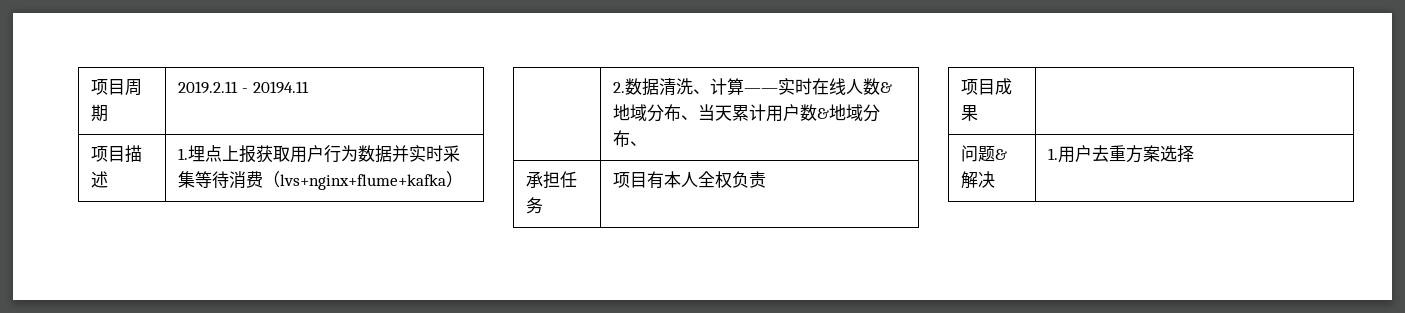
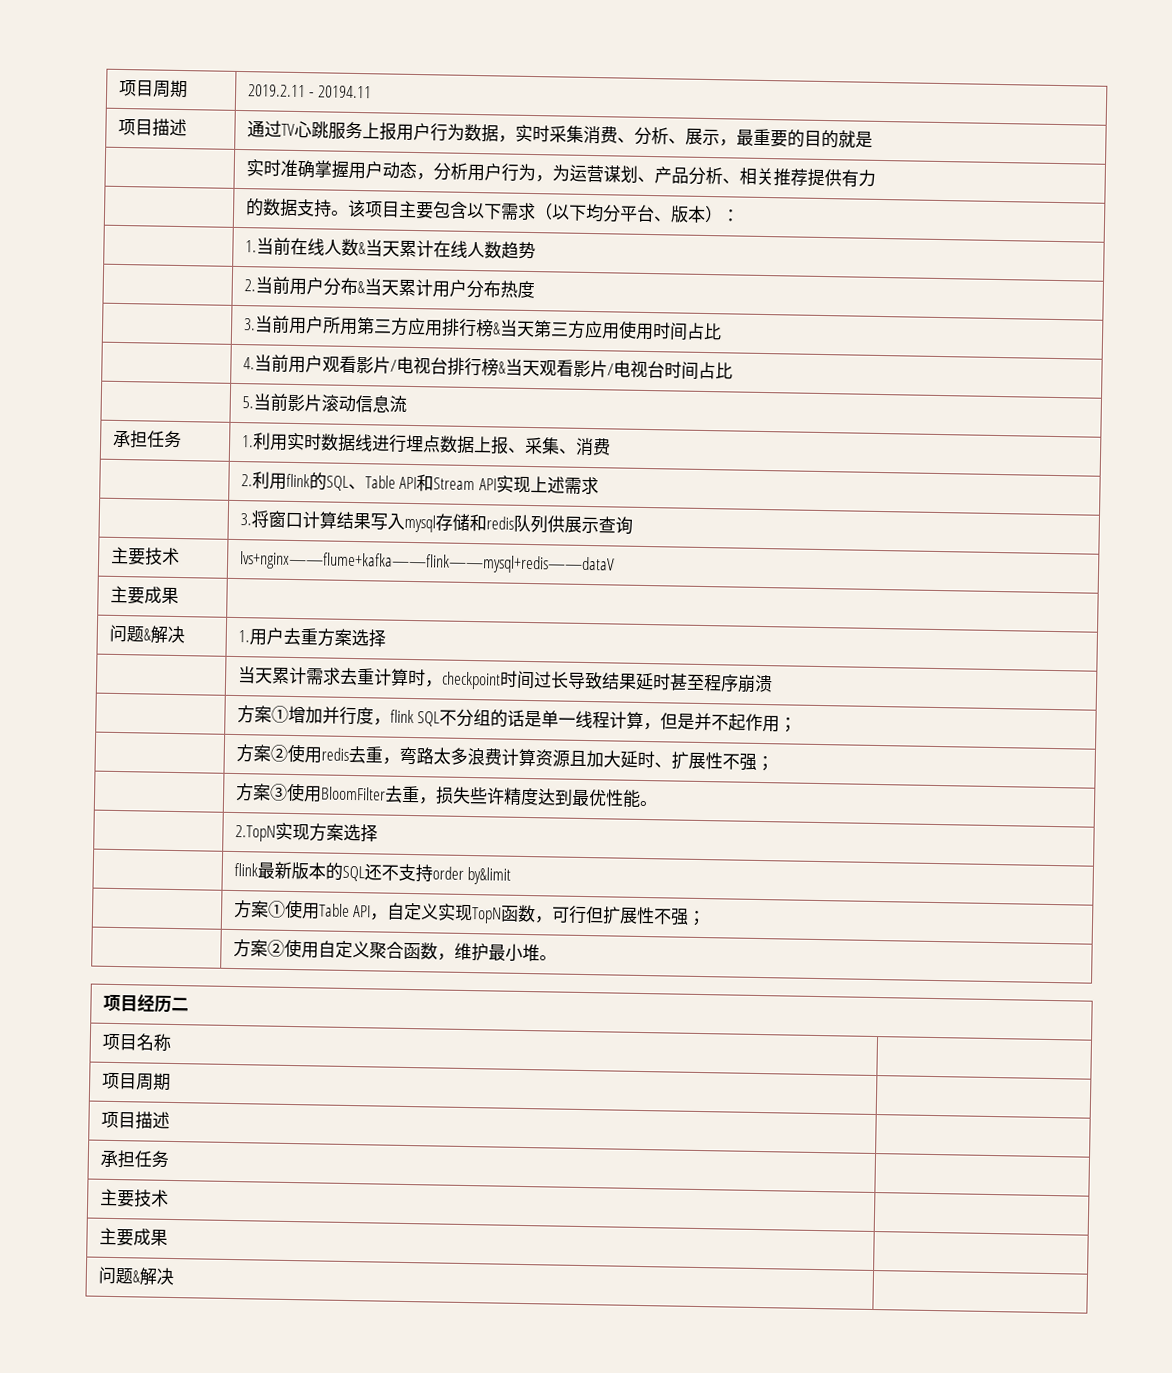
- 项目描述 | 1.埋点上报获取用户行为数据并实时采集等待消费（lvs+nginx+flume+kafka）
- | 2.数据清洗、计算——实时在线人数&地域分布、当天累计用户数&地域分布、
- 承担任务 | 项目有本人全权负责
- 项目成果 |
+ 项目描述 | 通过TV心跳服务上报用户行为数据，实时采集消费、分析、展示，最重要的目的就是
+ | 实时准确掌握用户动态，分析用户行为，为运营谋划、产品分析、相关推荐提供有力
+ | 的数据支持。该项目主要包含以下需求（以下均分平台、版本）：
+ | 1.当前在线人数&当天累计在线人数趋势
+ | 2.当前用户分布&当天累计用户分布热度
+ | 3.当前用户所用第三方应用排行榜&当天第三方应用使用时间占比
+ | 4.当前用户观看影片/电视台排行榜&当天观看影片/电视台时间占比
+ | 5.当前影片滚动信息流
+ 承担任务 | 1.利用实时数据线进行埋点数据上报、采集、消费
+ | 2.利用flink的SQL、Table API和Stream API实现上述需求
+ | 3.将窗口计算结果写入mysql存储和redis队列供展示查询
+ 主要技术 | lvs+nginx——flume+kafka——flink——mysql+redis——dataV
+ 主要成果 |
+ | 当天累计需求去重计算时，checkpoint时间过长导致结果延时甚至程序崩溃
+ | 方案①增加并行度，flink SQL不分组的话是单一线程计算，但是并不起作用；
+ | 方案②使用redis去重，弯路太多浪费计算资源且加大延时、扩展性不强；
+ | 方案③使用BloomFilter去重，损失些许精度达到最优性能。
+ | 2.TopN实现方案选择
+ | flink最新版本的SQL还不支持order by&limit
+ | 方案①使用Table API，自定义实现TopN函数，可行但扩展性不强；
+ | 方案②使用自定义聚合函数，维护最小堆。
+ 项目经历二
+ 项目名称 |
+ 项目周期 |
+ 项目描述 |
+ 承担任务 |
+ 主要技术 |
+ 主要成果 |
+ 问题&解决 |

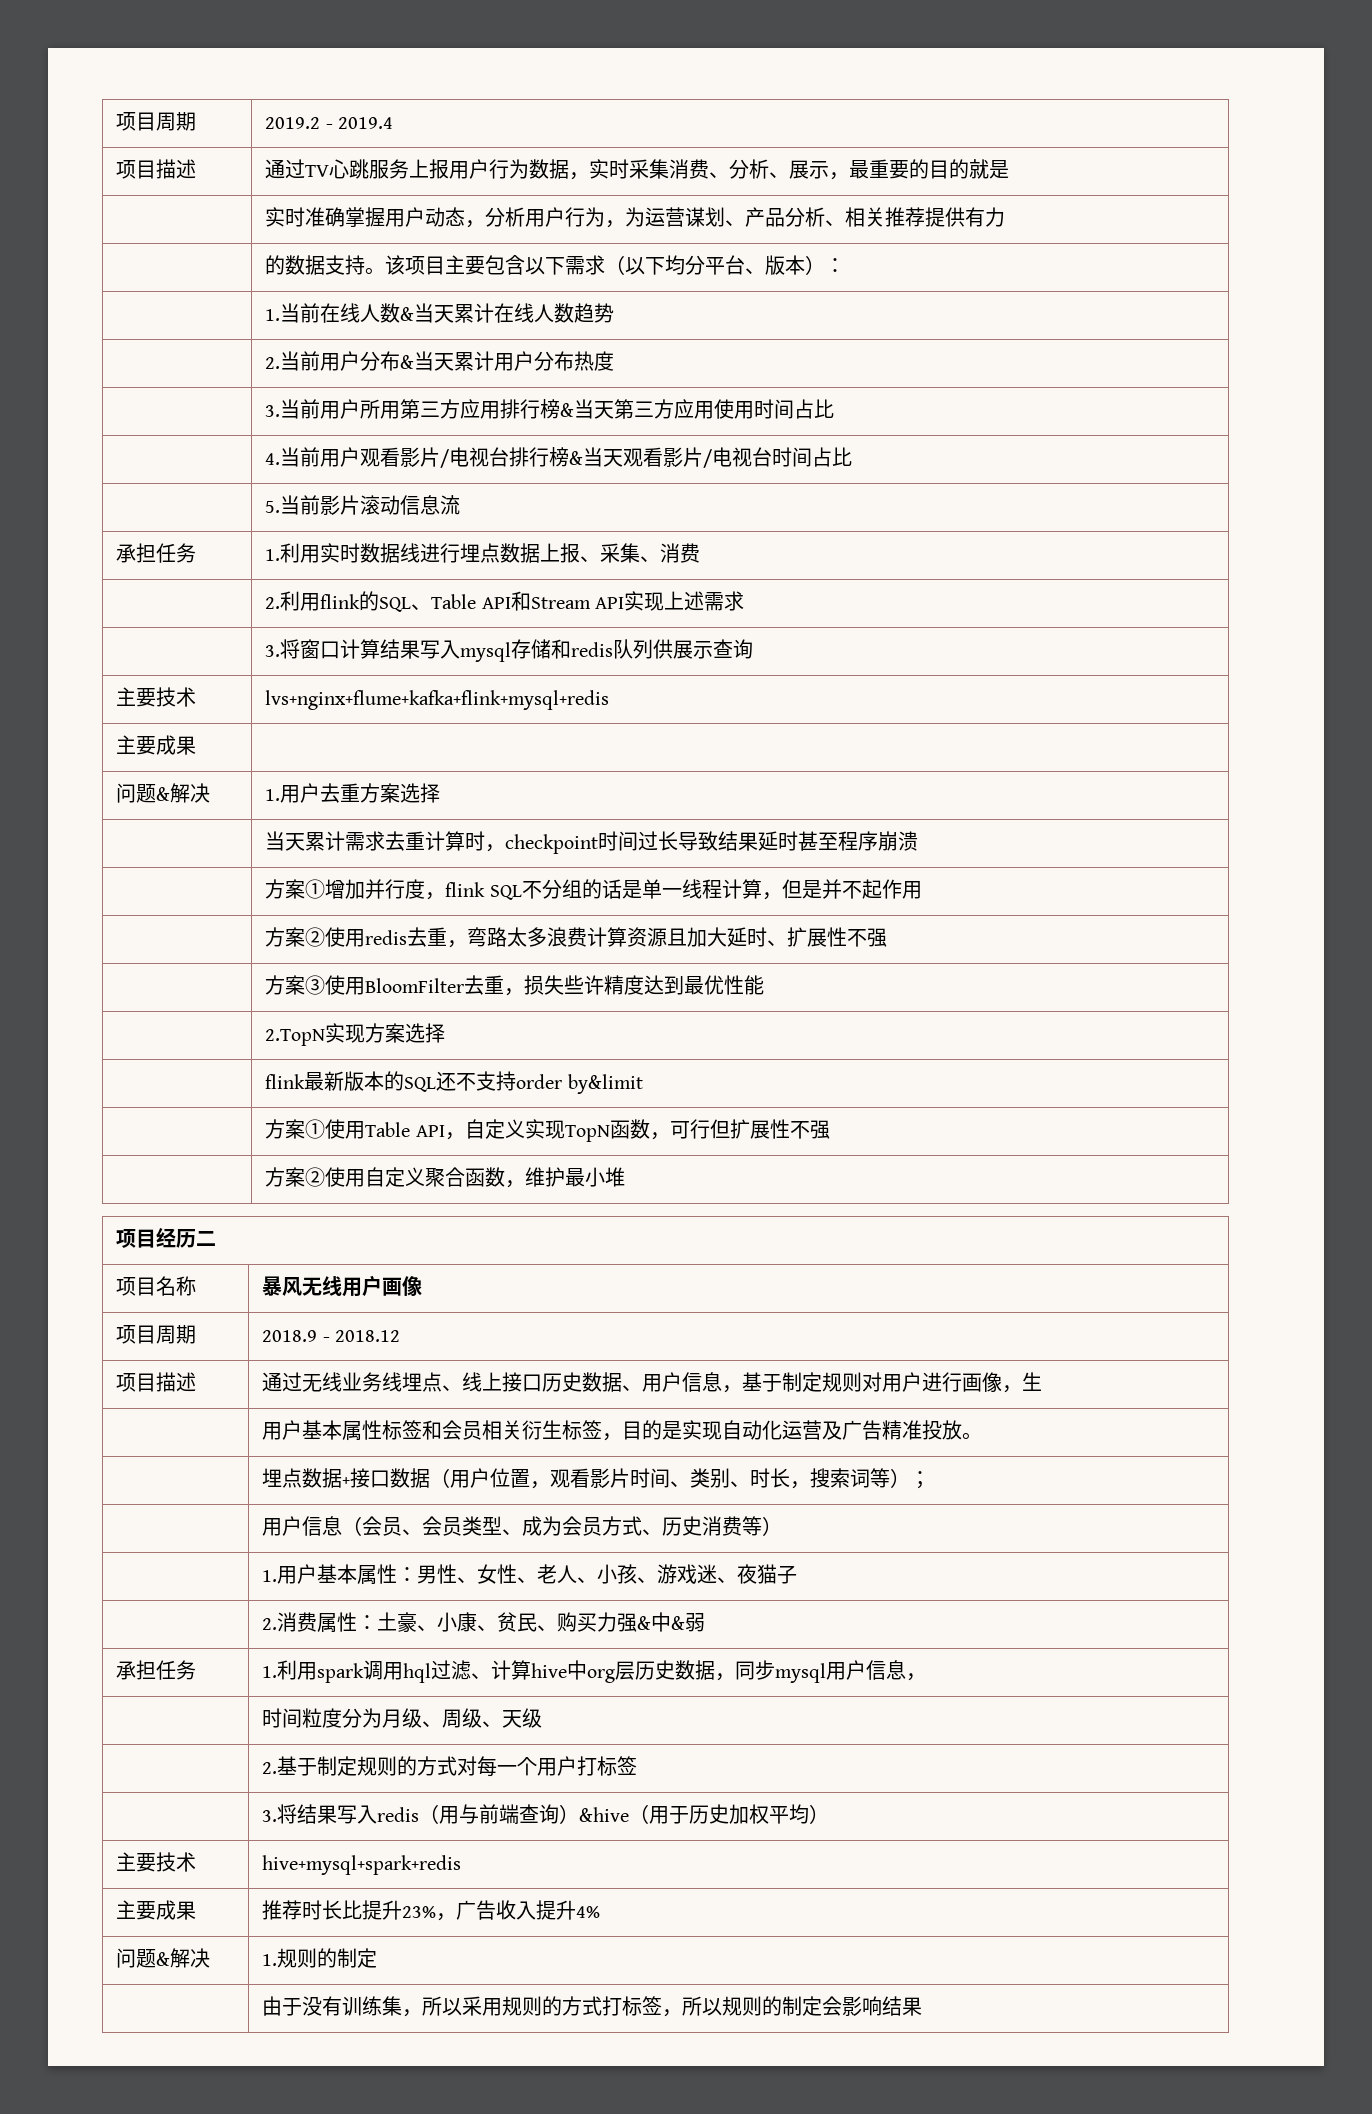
- 项目周期 | 2019.2.11 - 20194.11
+ 项目周期 | 2019.2 - 2019.4
- 主要技术 | lvs+nginx——flume+kafka——flink——mysql+redis——dataV
+ 主要技术 | lvs+nginx+flume+kafka+flink+mysql+redis
- | 方案①增加并行度，flink SQL不分组的话是单一线程计算，但是并不起作用；
+ | 方案①增加并行度，flink SQL不分组的话是单一线程计算，但是并不起作用
- | 方案②使用redis去重，弯路太多浪费计算资源且加大延时、扩展性不强；
+ | 方案②使用redis去重，弯路太多浪费计算资源且加大延时、扩展性不强
- | 方案③使用BloomFilter去重，损失些许精度达到最优性能。
+ | 方案③使用BloomFilter去重，损失些许精度达到最优性能
- | 方案①使用Table API，自定义实现TopN函数，可行但扩展性不强；
+ | 方案①使用Table API，自定义实现TopN函数，可行但扩展性不强
- | 方案②使用自定义聚合函数，维护最小堆。
+ | 方案②使用自定义聚合函数，维护最小堆
- 项目名称 |
- 项目周期 |
- 项目描述 |
- 承担任务 |
- 主要技术 |
- 主要成果 |
- 问题&解决 |
+ 项目名称 | 暴风无线用户画像
+ 项目周期 | 2018.9 - 2018.12
+ 项目描述 | 通过无线业务线埋点、线上接口历史数据、用户信息，基于制定规则对用户进行画像，生
+ | 用户基本属性标签和会员相关衍生标签，目的是实现自动化运营及广告精准投放。
+ | 埋点数据+接口数据（用户位置，观看影片时间、类别、时长，搜索词等）；
+ | 用户信息（会员、会员类型、成为会员方式、历史消费等）
+ | 1.用户基本属性：男性、女性、老人、小孩、游戏迷、夜猫子
+ | 2.消费属性：土豪、小康、贫民、购买力强&中&弱
+ 承担任务 | 1.利用spark调用hql过滤、计算hive中org层历史数据，同步mysql用户信息，
+ | 时间粒度分为月级、周级、天级
+ | 2.基于制定规则的方式对每一个用户打标签
+ | 3.将结果写入redis（用与前端查询）&hive（用于历史加权平均）
+ 主要技术 | hive+mysql+spark+redis
+ 主要成果 | 推荐时长比提升23%，广告收入提升4%
+ 问题&解决 | 1.规则的制定
+ | 由于没有训练集，所以采用规则的方式打标签，所以规则的制定会影响结果

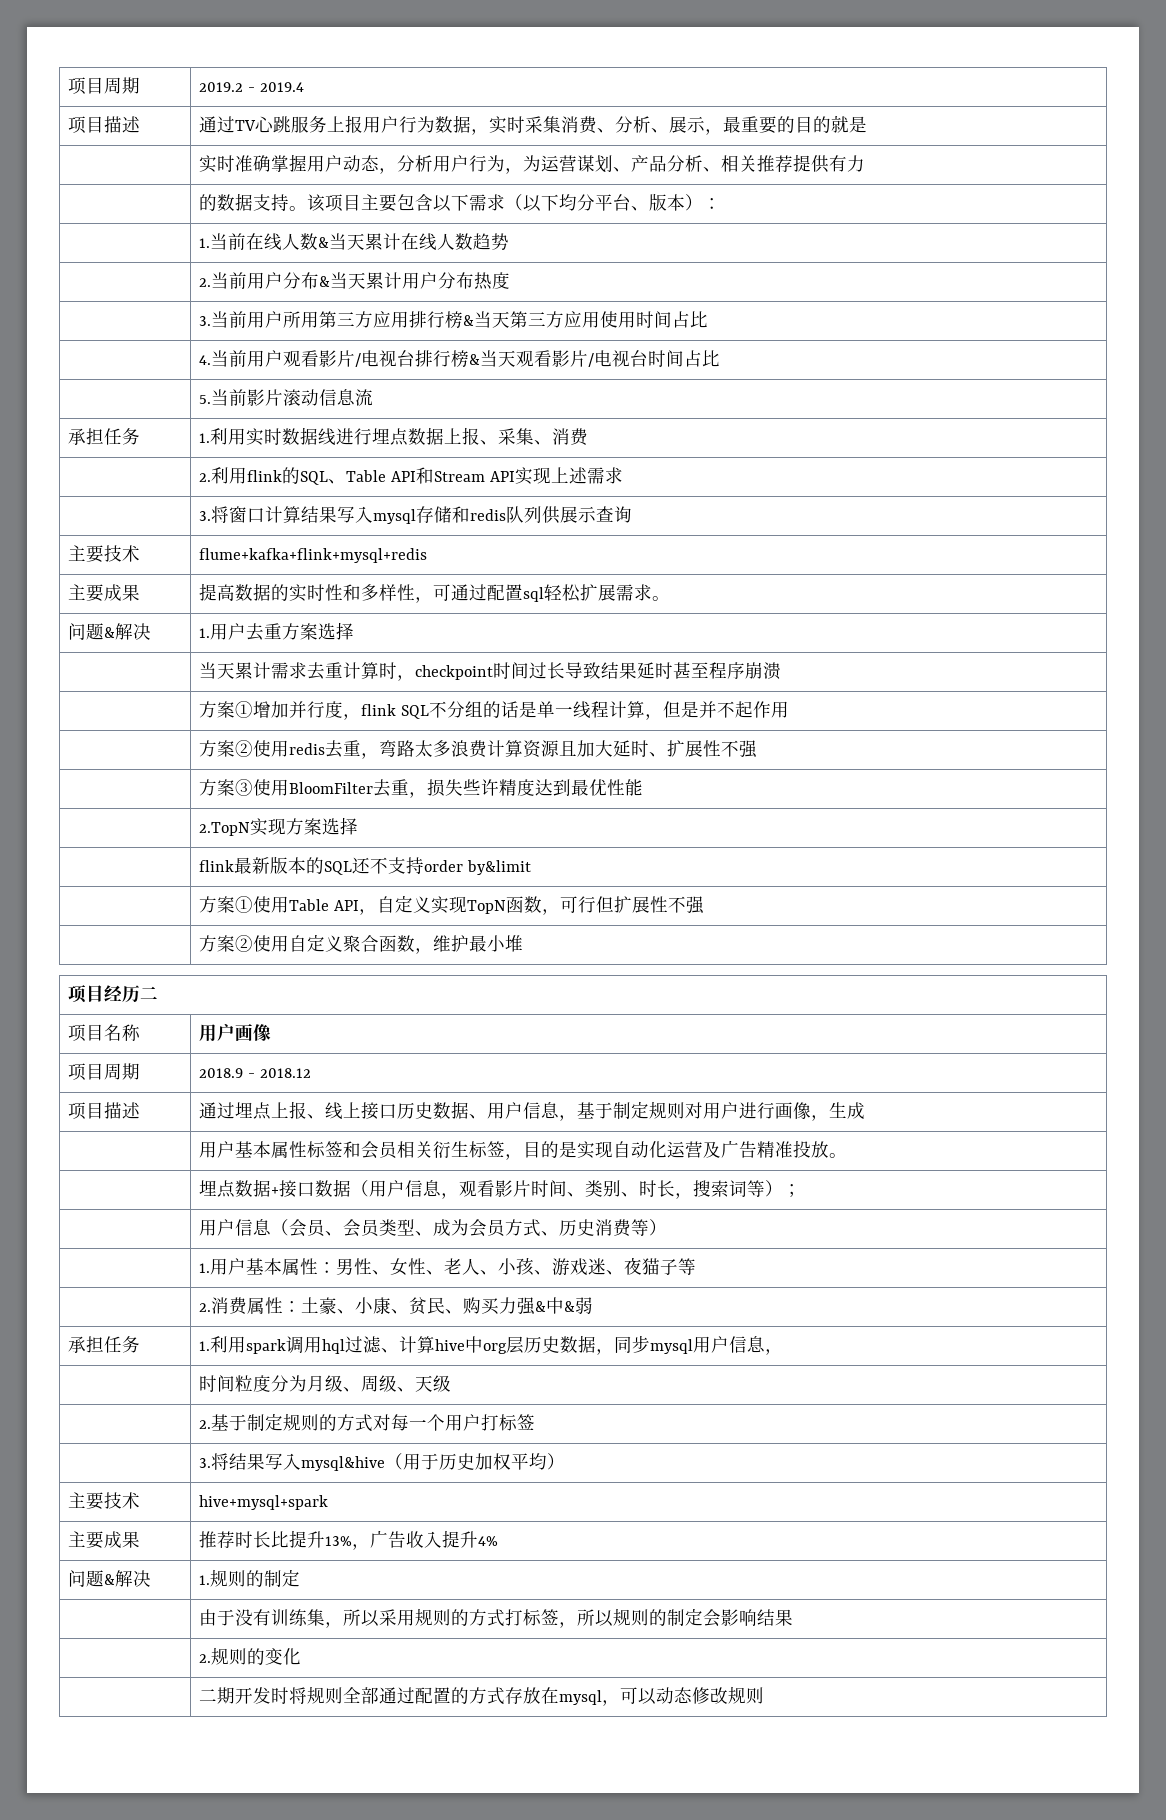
- 主要技术 | lvs+nginx+flume+kafka+flink+mysql+redis
- 主要成果 |
+ 主要技术 | flume+kafka+flink+mysql+redis
+ 主要成果 | 提高数据的实时性和多样性，可通过配置sql轻松扩展需求。
- 项目名称 | 暴风无线用户画像
+ 项目名称 | 用户画像
- 项目描述 | 通过无线业务线埋点、线上接口历史数据、用户信息，基于制定规则对用户进行画像，生
+ 项目描述 | 通过埋点上报、线上接口历史数据、用户信息，基于制定规则对用户进行画像，生成
- | 埋点数据+接口数据（用户位置，观看影片时间、类别、时长，搜索词等）；
+ | 埋点数据+接口数据（用户信息，观看影片时间、类别、时长，搜索词等）；
- | 1.用户基本属性：男性、女性、老人、小孩、游戏迷、夜猫子
+ | 1.用户基本属性：男性、女性、老人、小孩、游戏迷、夜猫子等
- | 3.将结果写入redis（用与前端查询）&hive（用于历史加权平均）
+ | 3.将结果写入mysql&hive（用于历史加权平均）
- 主要技术 | hive+mysql+spark+redis
+ 主要技术 | hive+mysql+spark
- 主要成果 | 推荐时长比提升23%，广告收入提升4%
+ 主要成果 | 推荐时长比提升13%，广告收入提升4%
+ | 2.规则的变化
+ | 二期开发时将规则全部通过配置的方式存放在mysql，可以动态修改规则

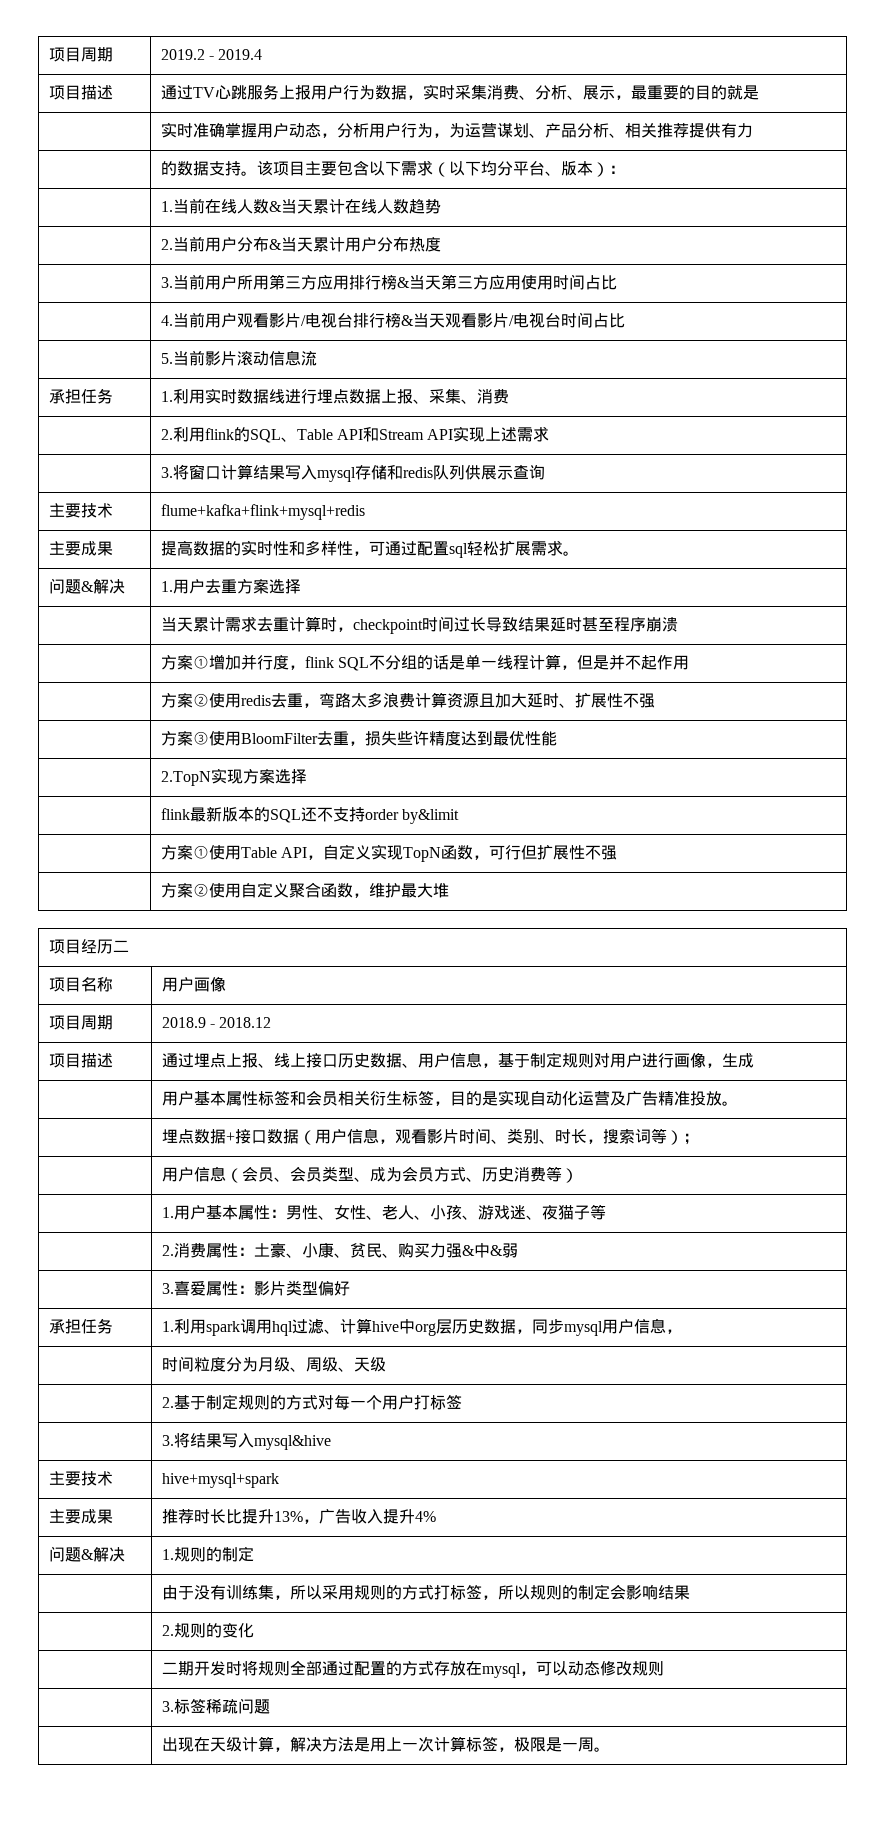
- | 方案②使用自定义聚合函数，维护最小堆
+ | 方案②使用自定义聚合函数，维护最大堆
+ | 3.喜爱属性：影片类型偏好
- | 3.将结果写入mysql&hive（用于历史加权平均）
+ | 3.将结果写入mysql&hive
+ | 3.标签稀疏问题
+ | 出现在天级计算，解决方法是用上一次计算标签，极限是一周。

